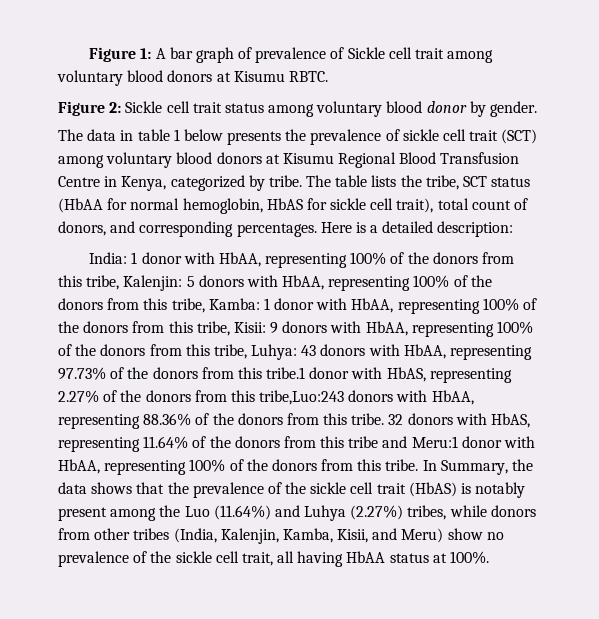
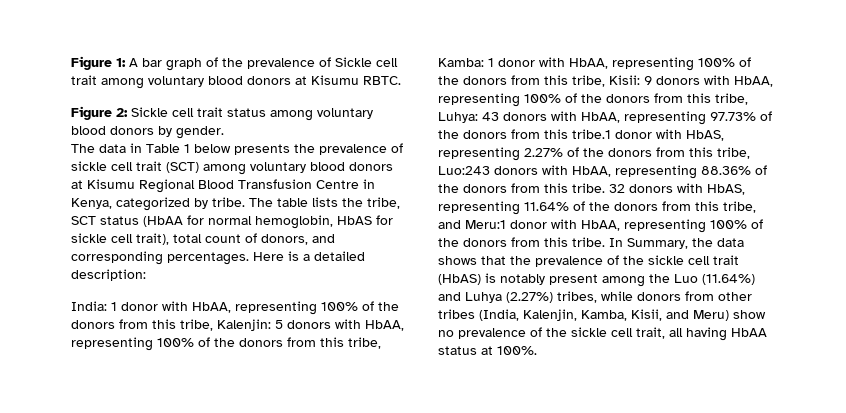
- Figure 1: A bar graph of prevalence of Sickle cell trait among voluntary blood donors at Kisumu RBTC.
+ Figure 1: A bar graph of the prevalence of Sickle cell trait among voluntary blood donors at Kisumu RBTC.
- Figure 2: Sickle cell trait status among voluntary blood donor by gender.
+ Figure 2: Sickle cell trait status among voluntary blood donors by gender.
- The data in table 1 below presents the prevalence of sickle cell trait (SCT) among voluntary blood donors at Kisumu Regional Blood Transfusion Centre in Kenya, categorized by tribe.
+ The data in Table 1 below presents the prevalence of sickle cell trait (SCT) among voluntary blood donors at Kisumu Regional Blood Transfusion Centre in Kenya, categorized by tribe.
- 43 donors with HbAA, representing 97.73% of the donors from this tribe.1 donor with HbAS, representing 2.27% of the donors from this tribe,Luo:243 donors with HbAA, representing 88.36% of the donors from this tribe.
+ 43 donors with HbAA, representing 97.73% of the donors from this tribe.1 donor with HbAS, representing 2.27% of the donors from this tribe, Luo:243 donors with HbAA, representing 88.36% of the donors from this tribe.
- 32 donors with HbAS, representing 11.64% of the donors from this tribe and Meru:1 donor with HbAA, representing 100% of the donors from this tribe.
+ 32 donors with HbAS, representing 11.64% of the donors from this tribe, and Meru:1 donor with HbAA, representing 100% of the donors from this tribe.

